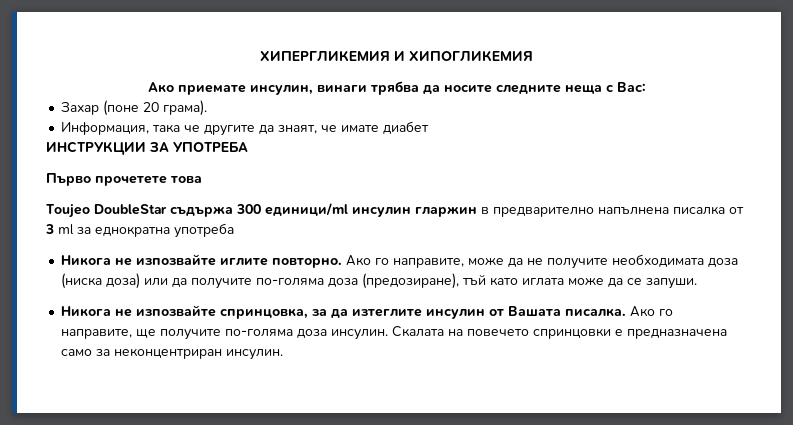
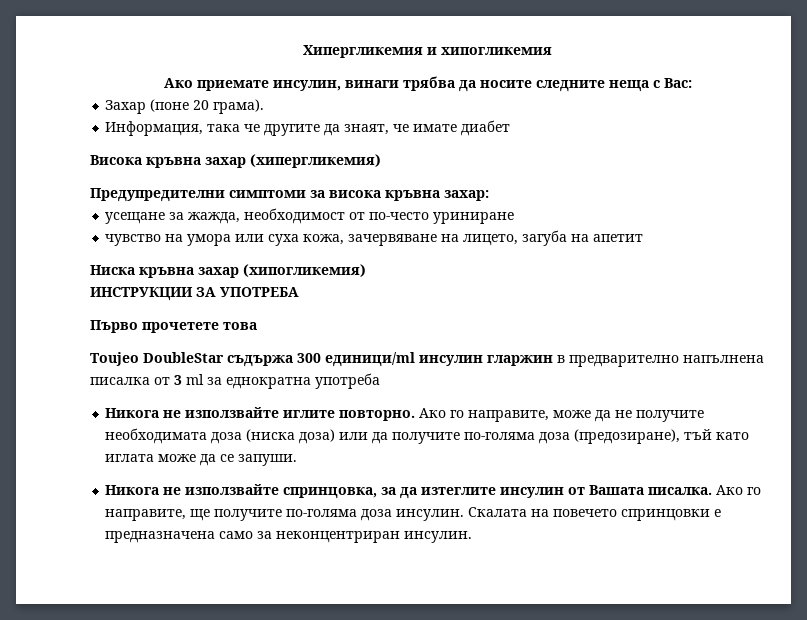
- ХИПЕРГЛИКЕМИЯ И ХИПОГЛИКЕМИЯ
+ Хипергликемия и хипогликемия
+ Висока кръвна захар (хипергликемия)
+ Предупредителни симптоми за висока кръвна захар:
+ усещане за жажда, необходимост от по-често уриниране
+ чувство на умора или суха кожа, зачервяване на лицето, загуба на апетит
+ Ниска кръвна захар (хипогликемия)
- Никога не изпозвайте иглите повторно.
+ Никога не използвайте иглите повторно.
- Никога не изпозвайте спринцовка, за да изтеглите инсулин от Вашата писалка.
+ Никога не използвайте спринцовка, за да изтеглите инсулин от Вашата писалка.

